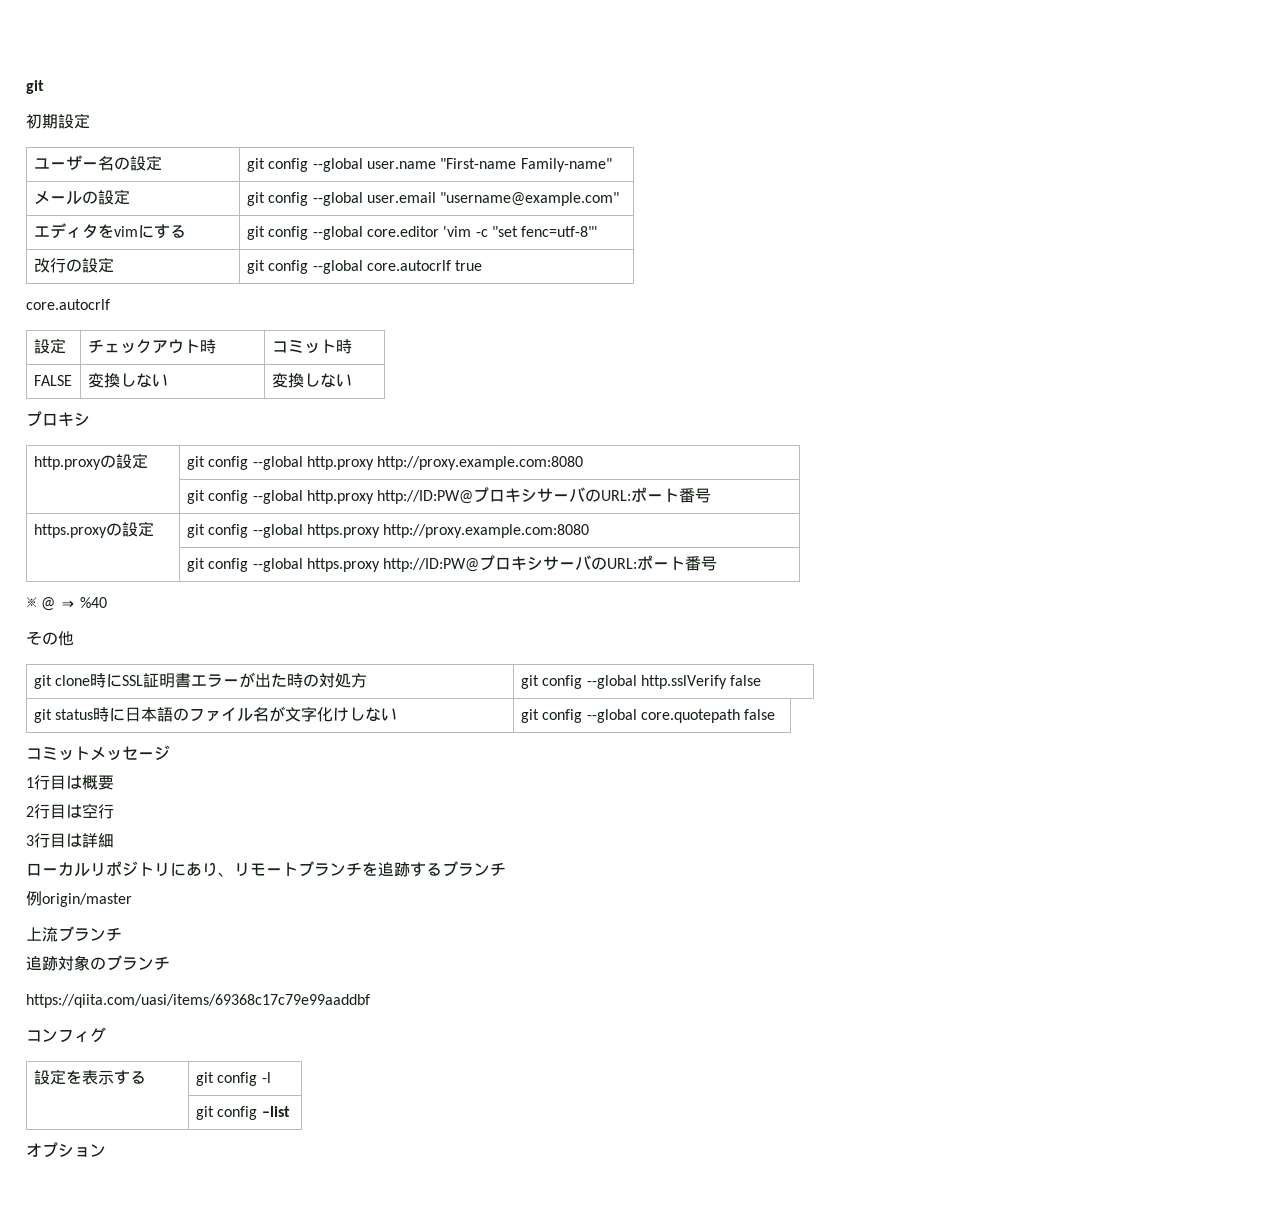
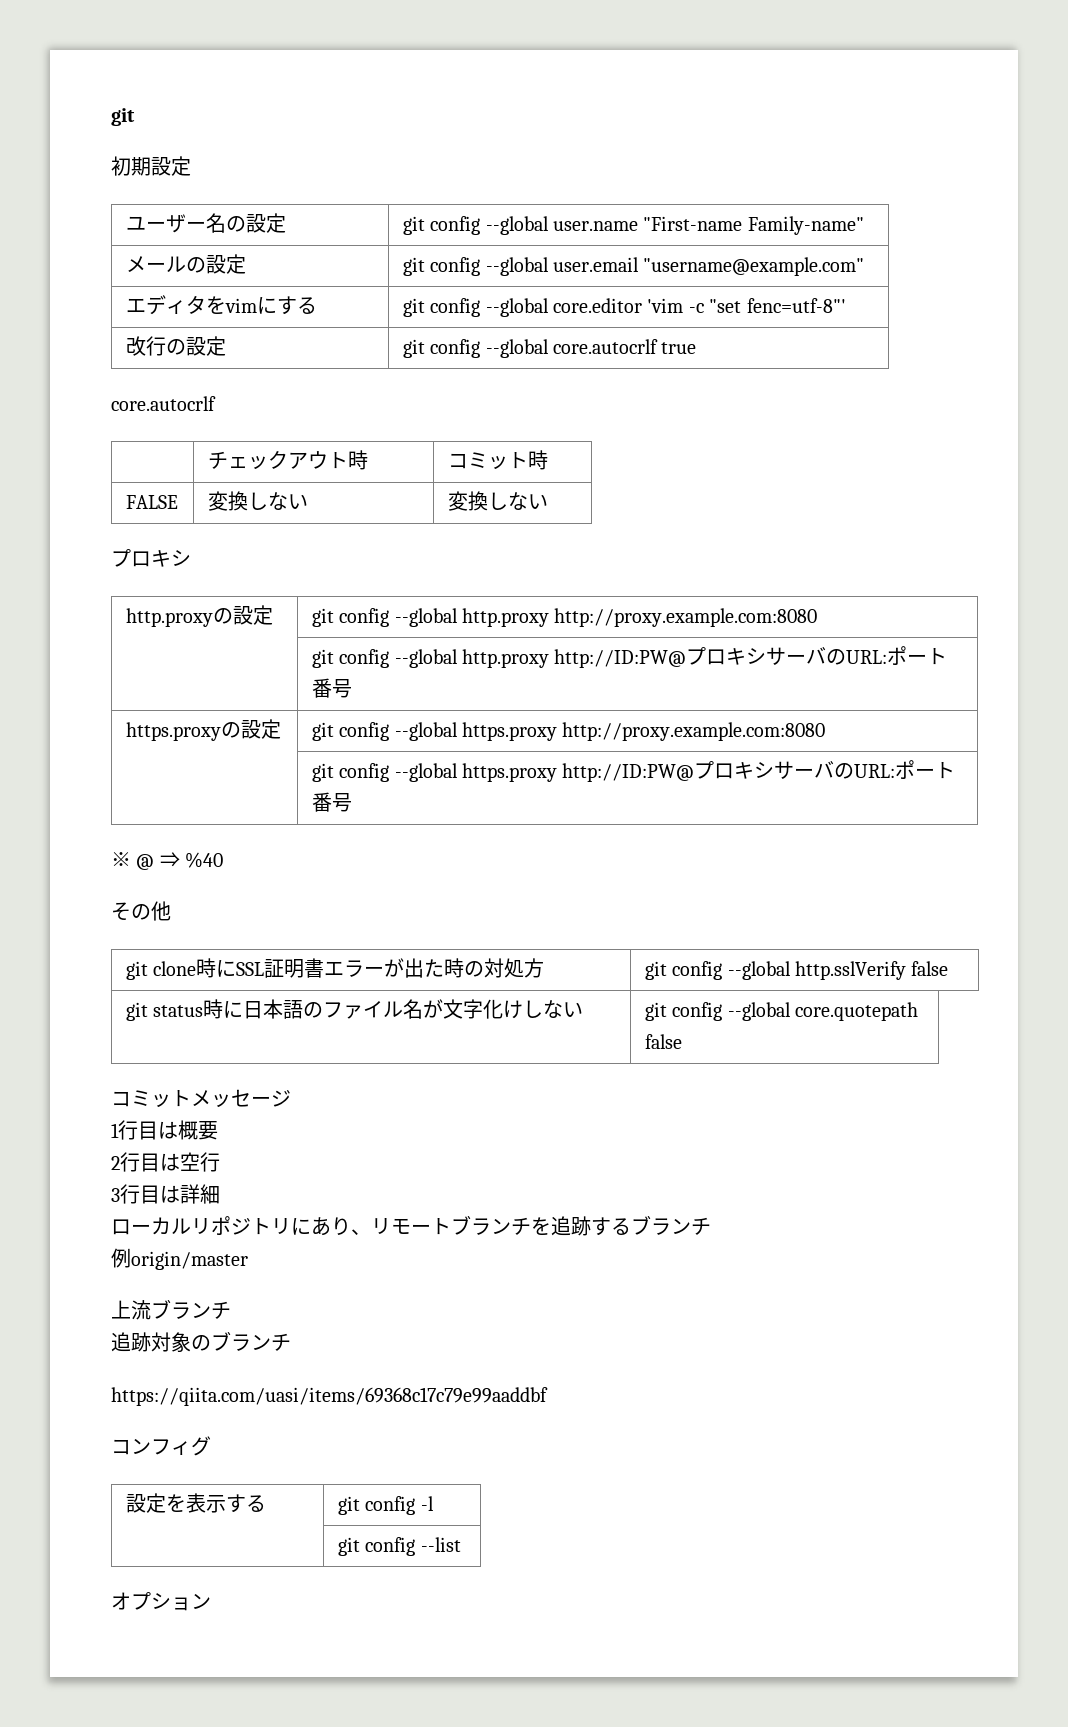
- 設定 | チェックアウト時 | コミット時
+ | チェックアウト時 | コミット時
- | git config –list
+ | git config --list

